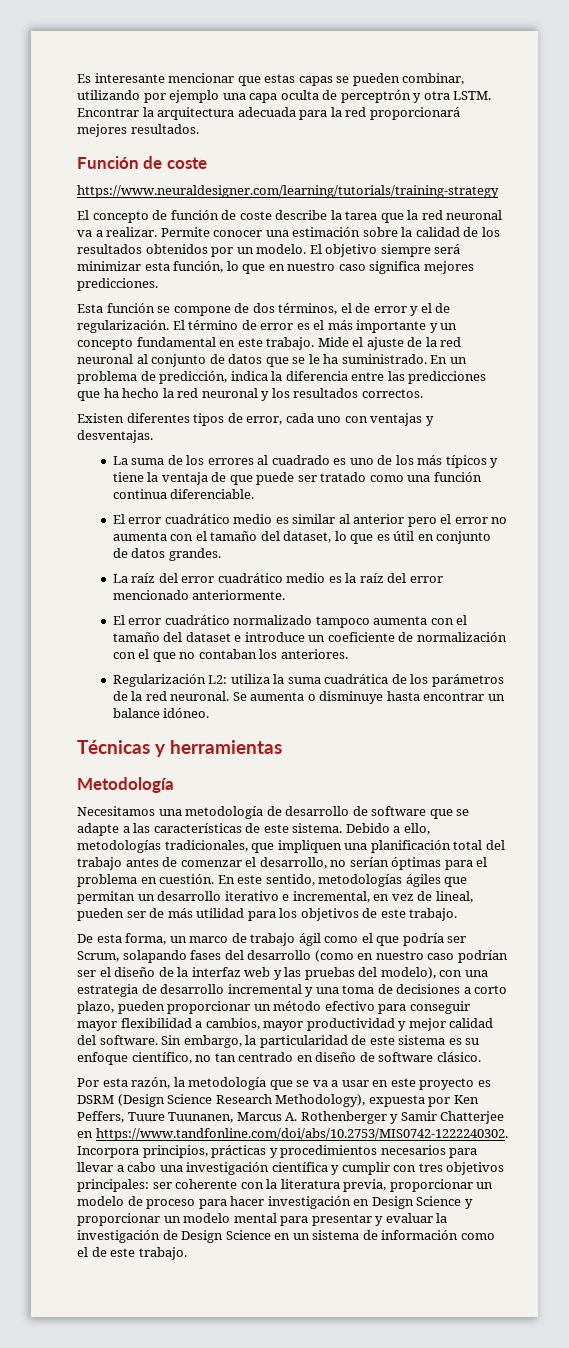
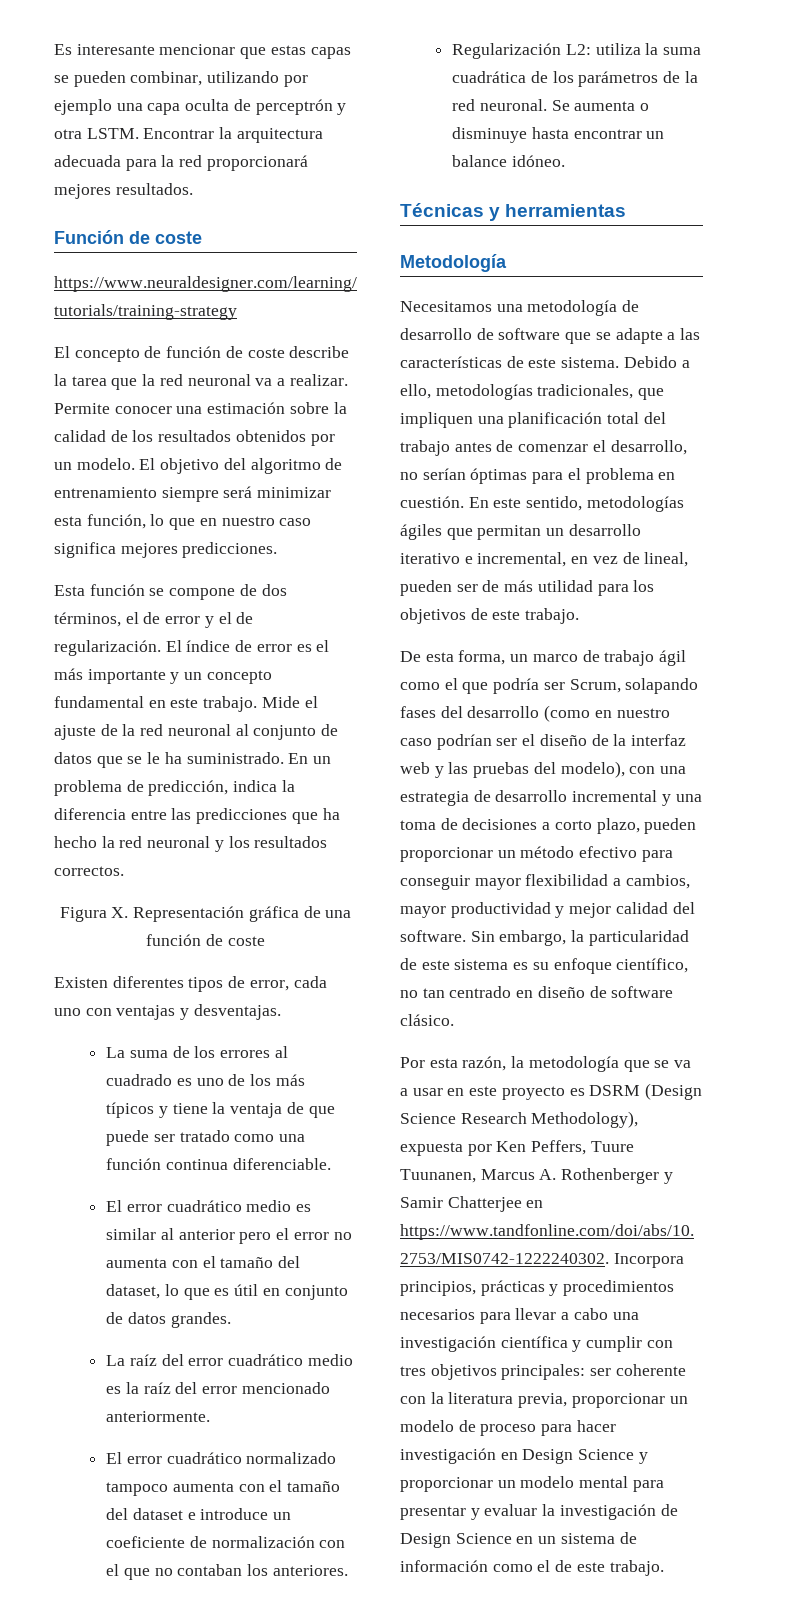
- El objetivo siempre será minimizar esta función, lo que en nuestro caso significa mejores predicciones.
+ El objetivo del algoritmo de entrenamiento siempre será minimizar esta función, lo que en nuestro caso significa mejores predicciones.
- El término de error es el más importante y un concepto fundamental en este trabajo.
+ El índice de error es el más importante y un concepto fundamental en este trabajo.
+ Figura X. Representación gráfica de una función de coste

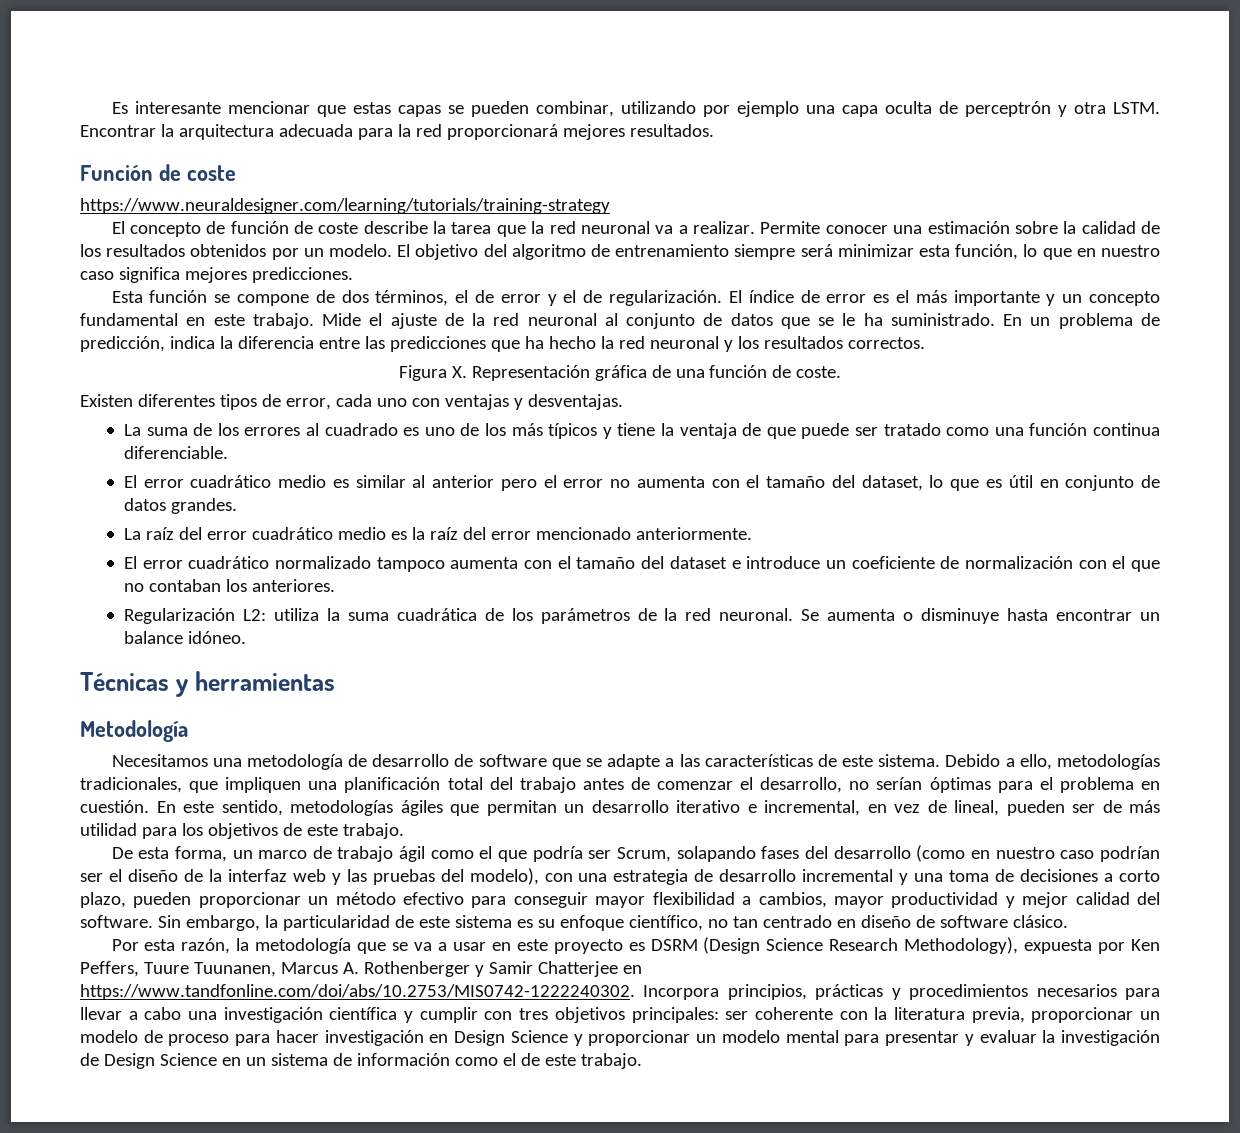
- Figura X. Representación gráfica de una función de coste
+ Figura X. Representación gráfica de una función de coste.

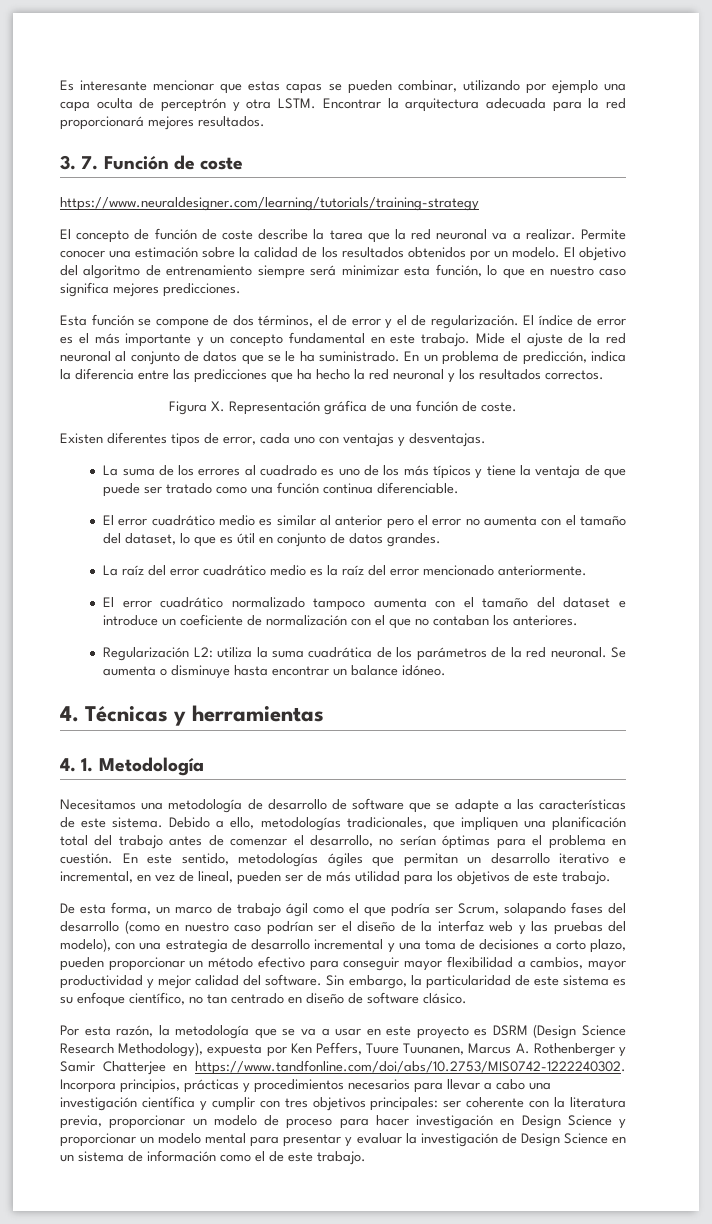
- Función de coste
+ 3. 7. Función de coste
- Técnicas y herramientas
+ 4. Técnicas y herramientas
- Metodología
+ 4. 1. Metodología

